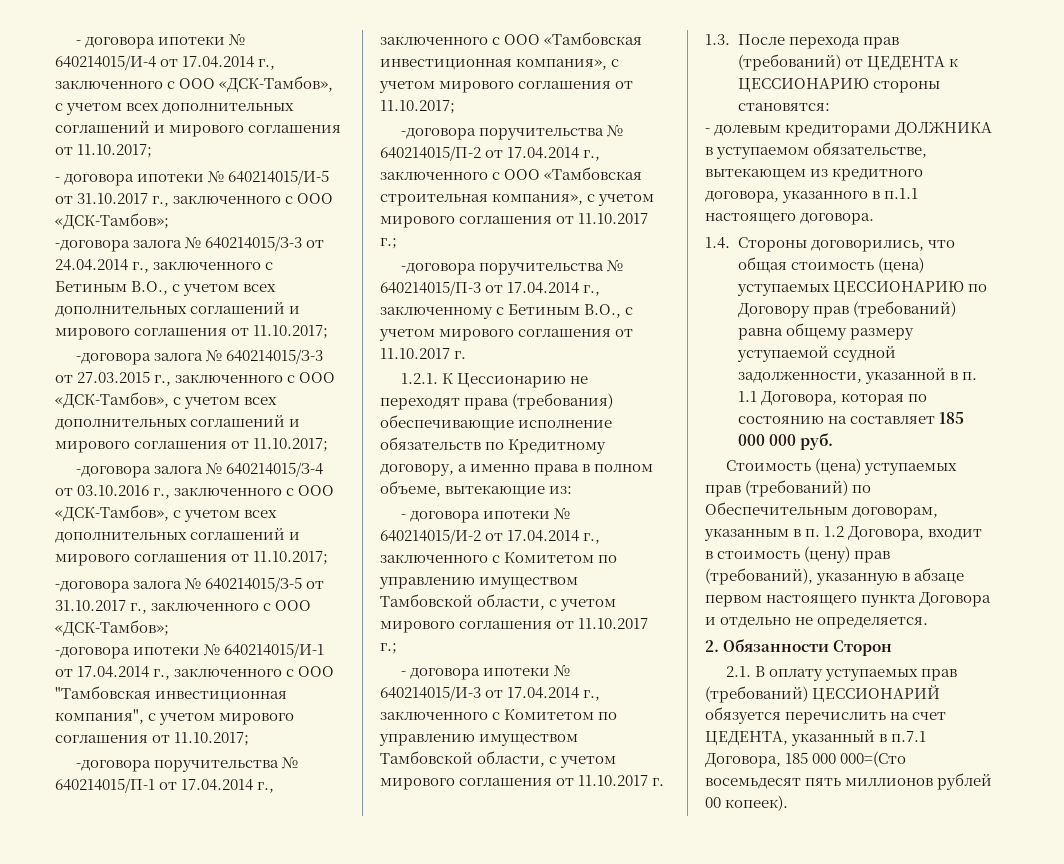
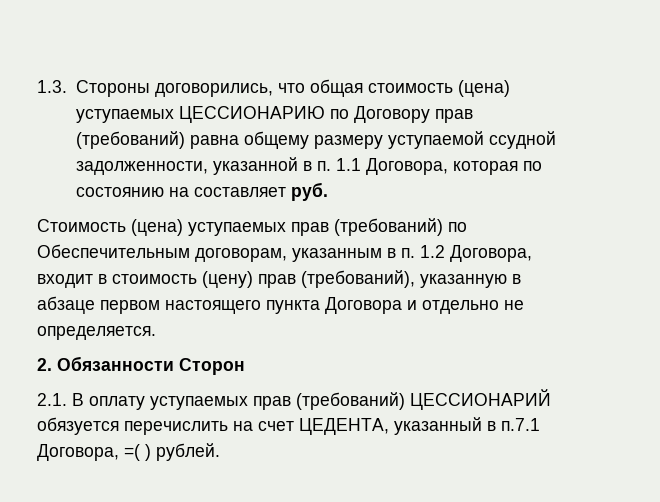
- - договора ипотеки № 640214015/И-4 от 17.04.2014 г., заключенного с ООО «ДСК-Тамбов», с учетом всех дополнительных соглашений и мирового соглашения от 11.10.2017;
- - договора ипотеки № 640214015/И-5 от 31.10.2017 г., заключенного с ООО «ДСК-Тамбов»;
- -договора залога № 640214015/З-3 от 24.04.2014 г., заключенного с Бетиным В.О., с учетом всех дополнительных соглашений и мирового соглашения от 11.10.2017;
- -договора залога № 640214015/З-3 от 27.03.2015 г., заключенного с ООО «ДСК-Тамбов», с учетом всех дополнительных соглашений и мирового соглашения от 11.10.2017;
- -договора залога № 640214015/З-4 от 03.10.2016 г., заключенного с ООО «ДСК-Тамбов», с учетом всех дополнительных соглашений и мирового соглашения от 11.10.2017;
- -договора залога № 640214015/З-5 от 31.10.2017 г., заключенного с ООО «ДСК-Тамбов»;
- -договора ипотеки № 640214015/И-1 от 17.04.2014 г., заключенного с ООО "Тамбовская инвестиционная компания", с учетом мирового соглашения от 11.10.2017;
- -договора поручительства № 640214015/П-1 от 17.04.2014 г., заключенного с ООО «Тамбовская инвестиционная компания», с учетом мирового соглашения от 11.10.2017;
- -договора поручительства № 640214015/П-2 от 17.04.2014 г., заключенного с ООО «Тамбовская строительная компания», с учетом мирового соглашения от 11.10.2017 г.;
- -договора поручительства № 640214015/П-3 от 17.04.2014 г., заключенному с Бетиным В.О., с учетом мирового соглашения от 11.10.2017 г.
- 1.2.1. К Цессионарию не переходят права (требования) обеспечивающие исполнение обязательств по Кредитному договору, а именно права в полном объеме, вытекающие из:
- - договора ипотеки № 640214015/И-2 от 17.04.2014 г., заключенного с Комитетом по управлению имуществом Тамбовской области, с учетом мирового соглашения от 11.10.2017 г.;
- - договора ипотеки № 640214015/И-3 от 17.04.2014 г., заключенного с Комитетом по управлению имуществом Тамбовской области, с учетом мирового соглашения от 11.10.2017 г.
- 1.3. После перехода прав (требований) от ЦЕДЕНТА к ЦЕССИОНАРИЮ стороны становятся:
- - долевым кредиторами ДОЛЖНИКА в уступаемом обязательстве, вытекающем из кредитного договора, указанного в п.1.1 настоящего договора.
- 1.4. Стороны договорились, что общая стоимость (цена) уступаемых ЦЕССИОНАРИЮ по Договору прав (требований) равна общему размеру уступаемой ссудной задолженности, указанной в п. 1.1 Договора, которая по состоянию на составляет 185 000 000 руб.
+ 1.3. Стороны договорились, что общая стоимость (цена) уступаемых ЦЕССИОНАРИЮ по Договору прав (требований) равна общему размеру уступаемой ссудной задолженности, указанной в п. 1.1 Договора, которая по состоянию на составляет руб.
- 2.1. В оплату уступаемых прав (требований) ЦЕССИОНАРИЙ обязуется перечислить на счет ЦЕДЕНТА, указанный в п.7.1 Договора, 185 000 000=(Сто восемьдесят пять миллионов рублей 00 копеек).
+ 2.1. В оплату уступаемых прав (требований) ЦЕССИОНАРИЙ обязуется перечислить на счет ЦЕДЕНТА, указанный в п.7.1 Договора, =( ) рублей.

